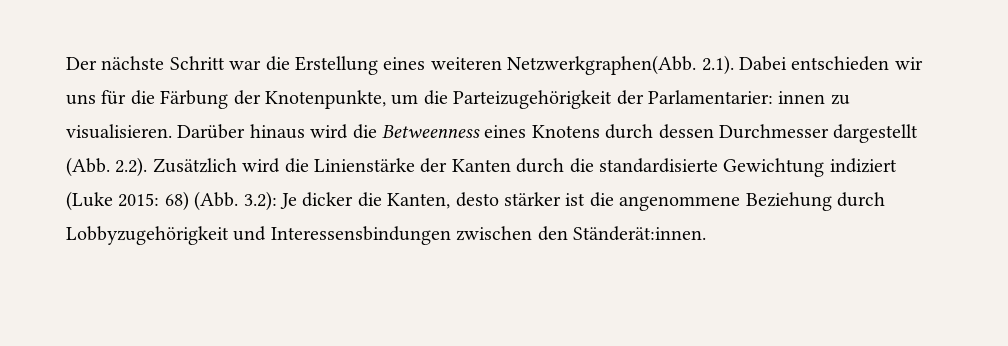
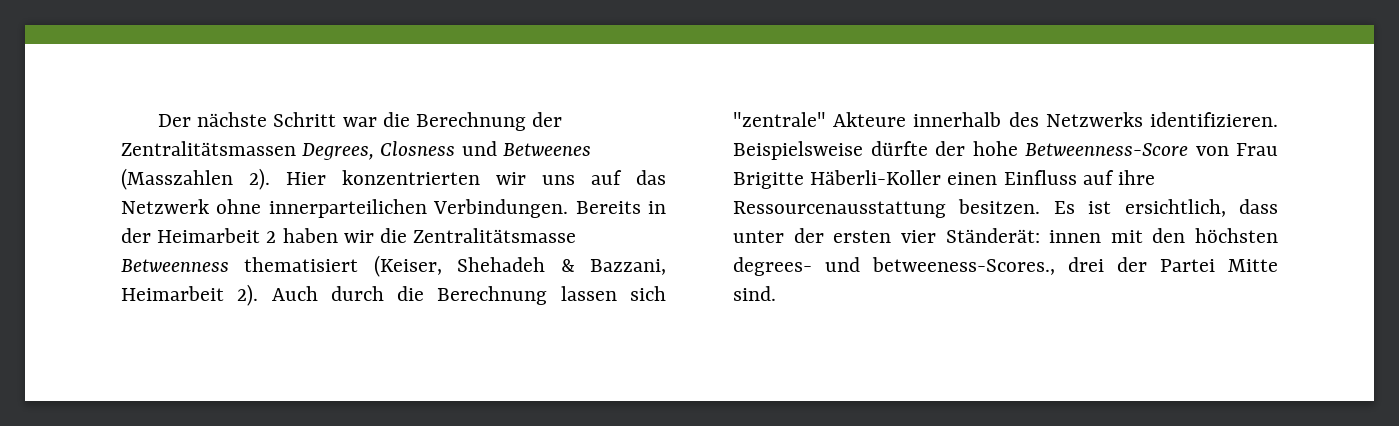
- Der nächste Schritt war die Erstellung eines weiteren Netzwerkgraphen(Abb. 2.1). Dabei entschieden wir uns für die Färbung der Knotenpunkte, um die Parteizugehörigkeit der Parlamentarier: innen zu visualisieren. Darüber hinaus wird die Betweenness eines Knotens durch dessen Durchmesser dargestellt (Abb. 2.2). Zusätzlich wird die Linienstärke der Kanten durch die standardisierte Gewichtung indiziert (Luke 2015: 68) (Abb. 3.2): Je dicker die Kanten, desto stärker ist die angenommene Beziehung durch Lobbyzugehörigkeit und Interessensbindungen zwischen den Ständerät:innen.
+ Der nächste Schritt war die Berechnung der Zentralitätsmassen Degrees, Closness und Betweenes (Masszahlen 2). Hier konzentrierten wir uns auf das Netzwerk ohne innerparteilichen Verbindungen. Bereits in der Heimarbeit 2 haben wir die Zentralitätsmasse Betweenness thematisiert (Keiser, Shehadeh & Bazzani, Heimarbeit 2). Auch durch die Berechnung lassen sich "zentrale" Akteure innerhalb des Netzwerks identifizieren. Beispielsweise dürfte der hohe Betweenness-Score von Frau Brigitte Häberli-Koller einen Einfluss auf ihre Ressourcenausstattung besitzen. Es ist ersichtlich, dass unter der ersten vier Ständerät: innen mit den höchsten degrees- und betweeness-Scores., drei der Partei Mitte sind.

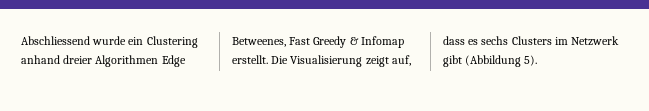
- Der nächste Schritt war die Berechnung der Zentralitätsmassen Degrees, Closness und Betweenes (Masszahlen 2). Hier konzentrierten wir uns auf das Netzwerk ohne innerparteilichen Verbindungen. Bereits in der Heimarbeit 2 haben wir die Zentralitätsmasse Betweenness thematisiert (Keiser, Shehadeh & Bazzani, Heimarbeit 2). Auch durch die Berechnung lassen sich "zentrale" Akteure innerhalb des Netzwerks identifizieren. Beispielsweise dürfte der hohe Betweenness-Score von Frau Brigitte Häberli-Koller einen Einfluss auf ihre Ressourcenausstattung besitzen. Es ist ersichtlich, dass unter der ersten vier Ständerät: innen mit den höchsten degrees- und betweeness-Scores., drei der Partei Mitte sind.
+ Abschliessend wurde ein Clustering anhand dreier Algorithmen Edge Betweenes, Fast Greedy & Infomap erstellt. Die Visualisierung zeigt auf, dass es sechs Clusters im Netzwerk gibt (Abbildung 5).

